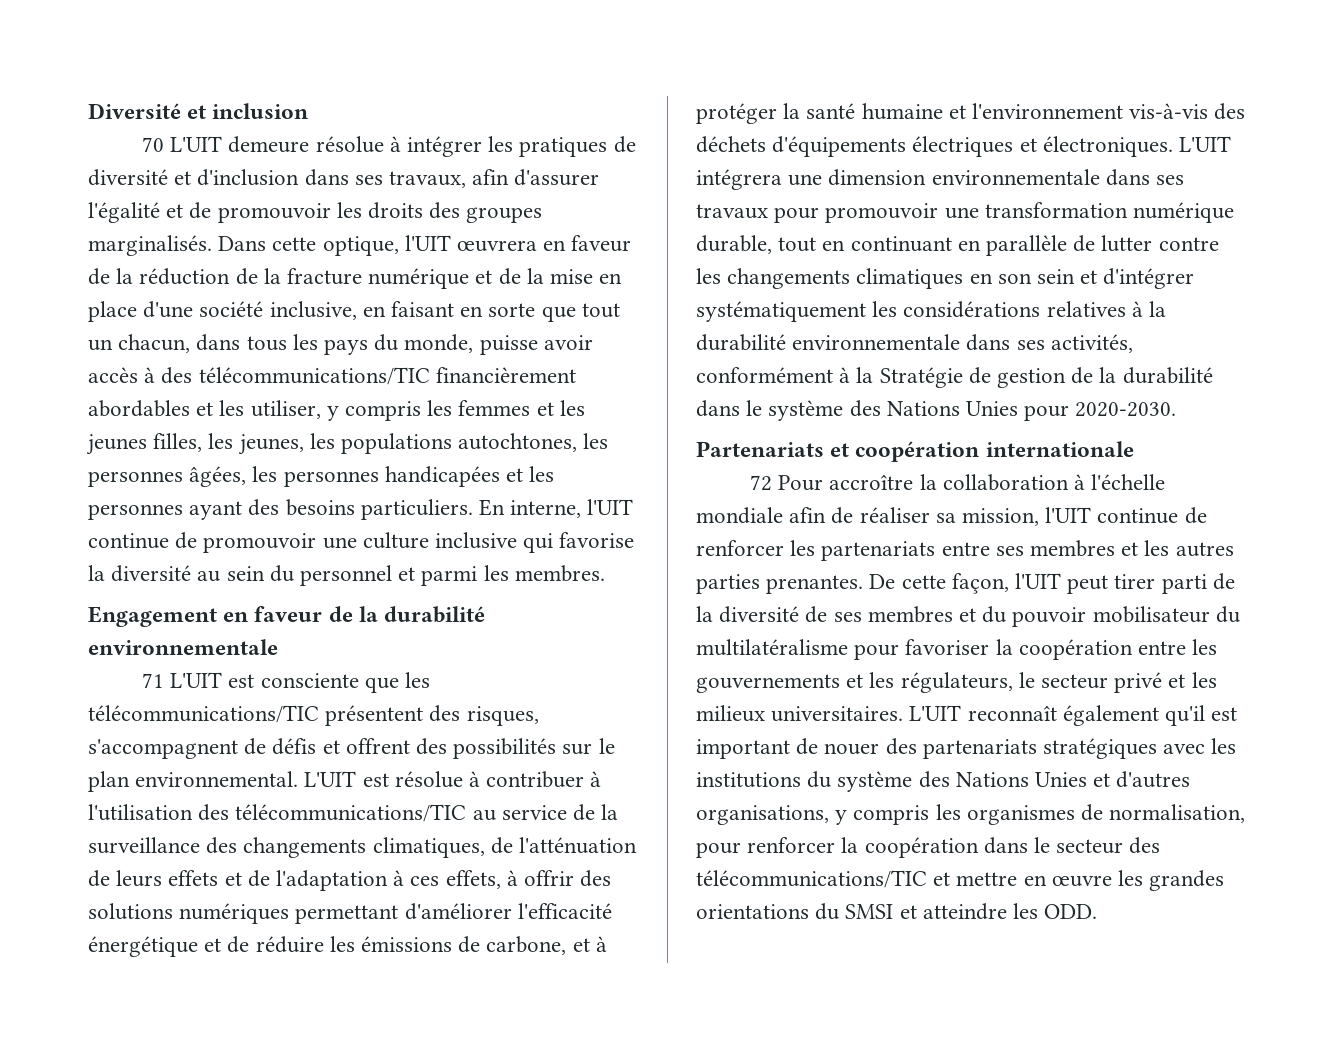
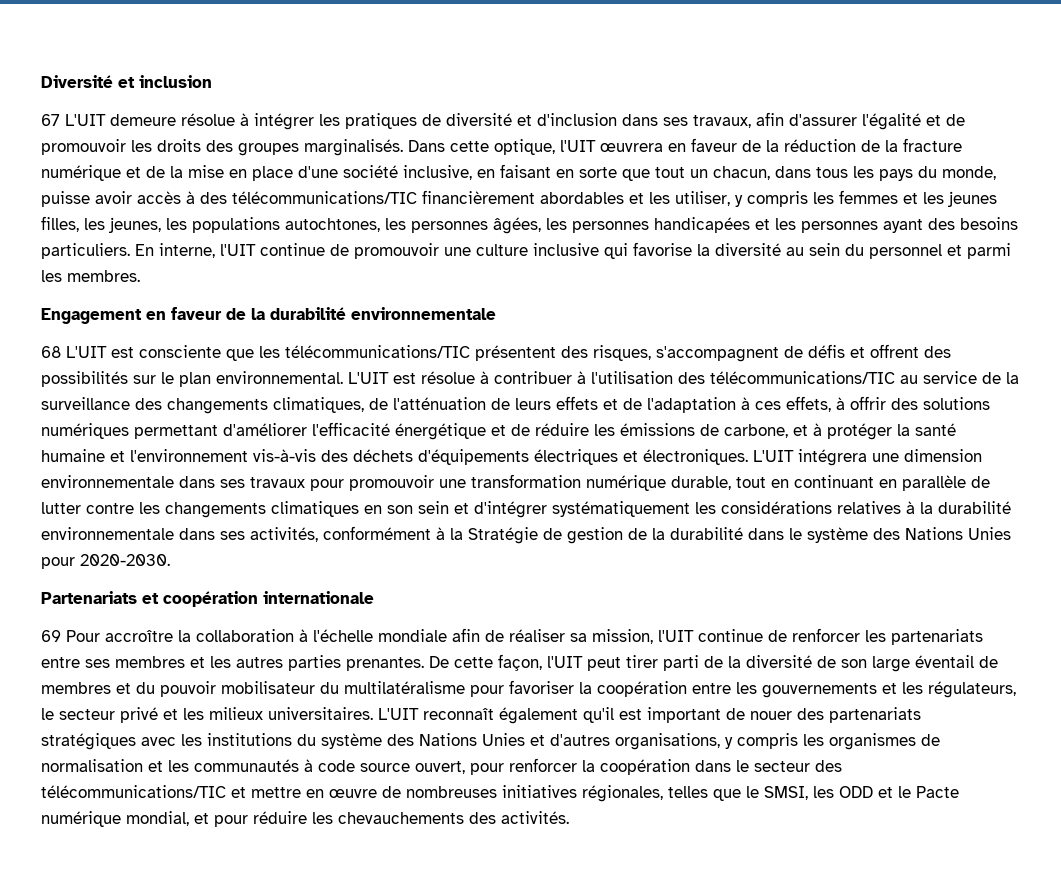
- 70 L'UIT demeure résolue à intégrer les pratiques de diversité et d'inclusion dans ses travaux, afin d'assurer l'égalité et de promouvoir les droits des groupes marginalisés.
+ 67 L'UIT demeure résolue à intégrer les pratiques de diversité et d'inclusion dans ses travaux, afin d'assurer l'égalité et de promouvoir les droits des groupes marginalisés.
- 71 L'UIT est consciente que les télécommunications/TIC présentent des risques, s'accompagnent de défis et offrent des possibilités sur le plan environnemental.
+ 68 L'UIT est consciente que les télécommunications/TIC présentent des risques, s'accompagnent de défis et offrent des possibilités sur le plan environnemental.
- 72 Pour accroître la collaboration à l'échelle mondiale afin de réaliser sa mission, l'UIT continue de renforcer les partenariats entre ses membres et les autres parties prenantes.
+ 69 Pour accroître la collaboration à l'échelle mondiale afin de réaliser sa mission, l'UIT continue de renforcer les partenariats entre ses membres et les autres parties prenantes.
- De cette façon, l'UIT peut tirer parti de la diversité de ses membres et du pouvoir mobilisateur du multilatéralisme pour favoriser la coopération entre les gouvernements et les régulateurs, le secteur privé et les milieux universitaires.
+ De cette façon, l'UIT peut tirer parti de la diversité de son large éventail de membres et du pouvoir mobilisateur du multilatéralisme pour favoriser la coopération entre les gouvernements et les régulateurs, le secteur privé et les milieux universitaires.
- L'UIT reconnaît également qu'il est important de nouer des partenariats stratégiques avec les institutions du système des Nations Unies et d'autres organisations, y compris les organismes de normalisation, pour renforcer la coopération dans le secteur des télécommunications/TIC et mettre en œuvre les grandes orientations du SMSI et atteindre les ODD.
+ L'UIT reconnaît également qu'il est important de nouer des partenariats stratégiques avec les institutions du système des Nations Unies et d'autres organisations, y compris les organismes de normalisation et les communautés à code source ouvert, pour renforcer la coopération dans le secteur des télécommunications/TIC et mettre en œuvre de nombreuses initiatives régionales, telles que le SMSI, les ODD et le Pacte numérique mondial, et pour réduire les chevauchements des activités.

